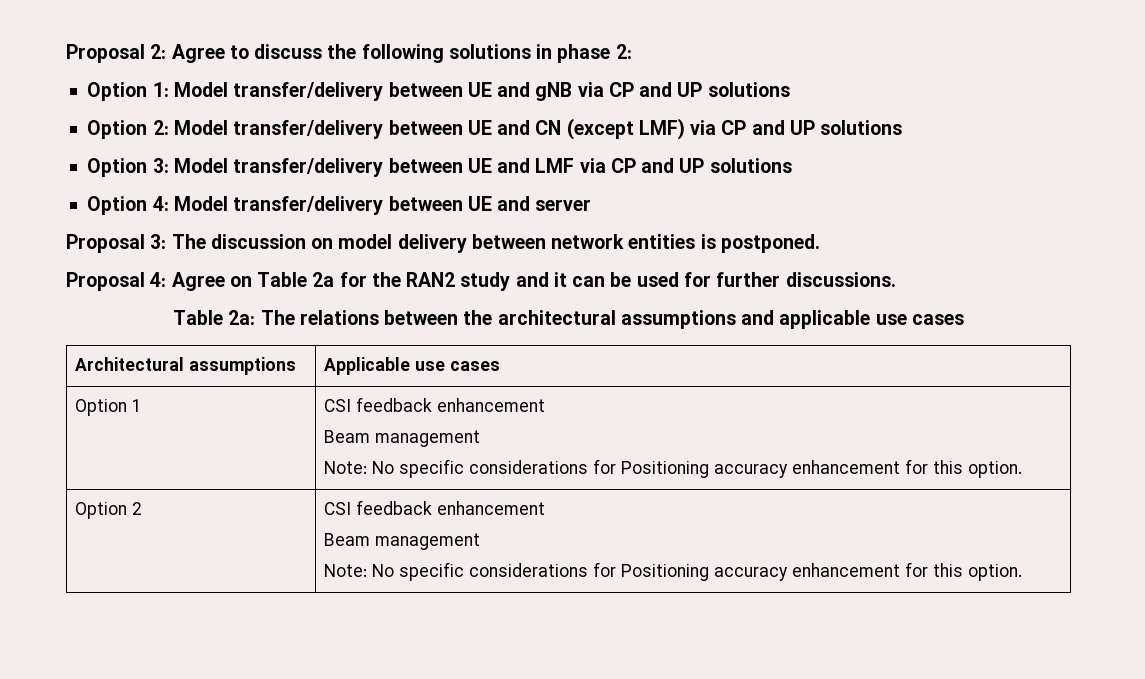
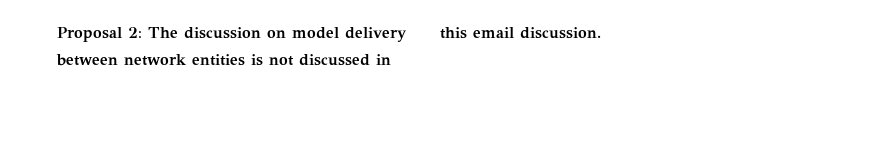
- Proposal 2: Agree to discuss the following solutions in phase 2:
- Option 1: Model transfer/delivery between UE and gNB via CP and UP solutions
- Option 2: Model transfer/delivery between UE and CN (except LMF) via CP and UP solutions
- Option 3: Model transfer/delivery between UE and LMF via CP and UP solutions
- Option 4: Model transfer/delivery between UE and server
- Proposal 3: The discussion on model delivery between network entities is postponed.
- Proposal 4: Agree on Table 2a for the RAN2 study and it can be used for further discussions.
- Table 2a: The relations between the architectural assumptions and applicable use cases
- Architectural assumptions | Applicable use cases
- Option 1 | CSI feedback enhancement
- Beam management
- Note: No specific considerations for Positioning accuracy enhancement for this option.
- Option 2 | CSI feedback enhancement
- Beam management
- Note: No specific considerations for Positioning accuracy enhancement for this option.
+ Proposal 2: The discussion on model delivery between network entities is not discussed in this email discussion.

